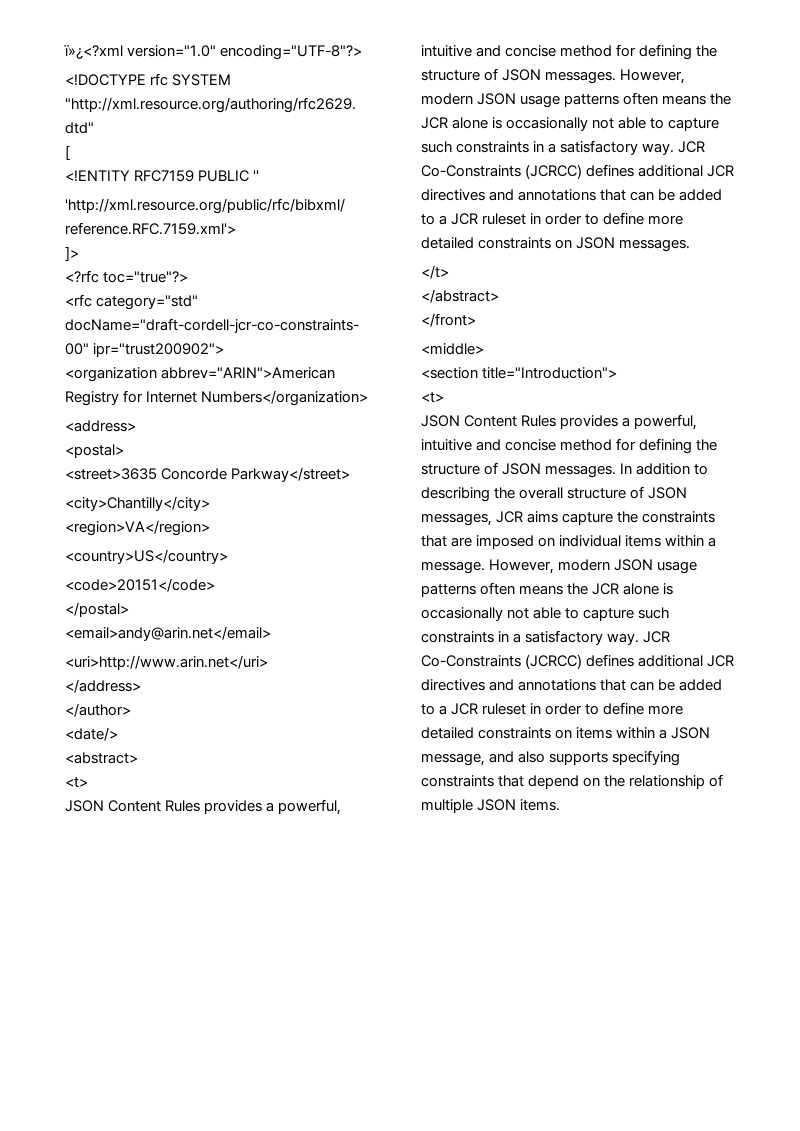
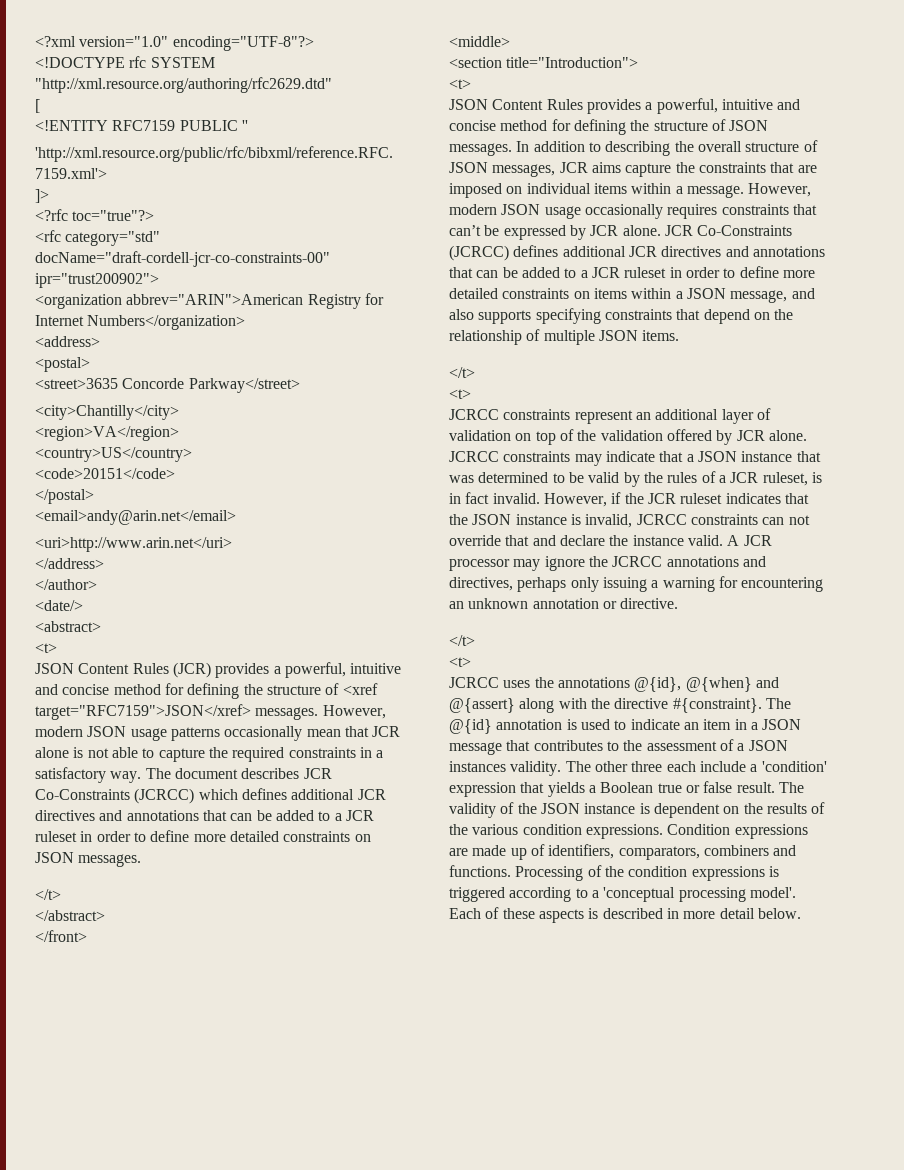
- ï»¿<?xml version="1.0" encoding="UTF-8"?>
+ <?xml version="1.0" encoding="UTF-8"?>
  <abstract>
  <t>
- JSON Content Rules provides a powerful, intuitive and concise method for defining the structure of JSON messages.
+ JSON Content Rules (JCR) provides a powerful, intuitive and concise method for defining the structure of <xref target="RFC7159">JSON</xref> messages.
- However, modern JSON usage patterns often means the JCR alone is occasionally not able to capture such constraints in a satisfactory way. JCR Co-Constraints (JCRCC) defines additional JCR directives and annotations that can be added to a JCR ruleset in order to define more detailed constraints on JSON messages.
+ However, modern JSON usage patterns occasionally mean that JCR alone is not able to capture the required constraints in a satisfactory way. The document describes JCR Co-Constraints (JCRCC) which defines additional JCR directives and annotations that can be added to a JCR ruleset in order to define more detailed constraints on JSON messages.
- In addition to describing the overall structure of JSON messages, JCR aims capture the constraints that are imposed on individual items within a message. However, modern JSON usage patterns often means the JCR alone is occasionally not able to capture such constraints in a satisfactory way.
+ In addition to describing the overall structure of JSON messages, JCR aims capture the constraints that are imposed on individual items within a message. However, modern JSON usage occasionally requires constraints that can’t be expressed by JCR alone.
  JCR Co-Constraints (JCRCC) defines additional JCR directives and annotations that can be added to a JCR ruleset in order to define more detailed constraints on items within a JSON message, and also supports specifying constraints that depend on the relationship of multiple JSON items.
+ </t>
+ <t>
+ JCRCC constraints represent an additional layer of validation on top of the validation offered by JCR alone. JCRCC constraints may indicate that a JSON instance that was determined to be valid by the rules of a JCR ruleset, is in fact invalid. However, if the JCR ruleset indicates that the JSON instance is invalid, JCRCC constraints can not override that and declare the instance valid. A JCR processor may ignore the JCRCC annotations and directives, perhaps only issuing a warning for encountering an unknown annotation or directive.
+ </t>
+ <t>
+ JCRCC uses the annotations @{id}, @{when} and @{assert} along with the directive #{constraint}. The @{id} annotation is used to indicate an item in a JSON message that contributes to the assessment of a JSON instances validity. The other three each include a 'condition' expression that yields a Boolean true or false result. The validity of the JSON instance is dependent on the results of the various condition expressions. Condition expressions are made up of identifiers, comparators, combiners and functions. Processing of the condition expressions is triggered according to a 'conceptual processing model'. Each of these aspects is described in more detail below.

